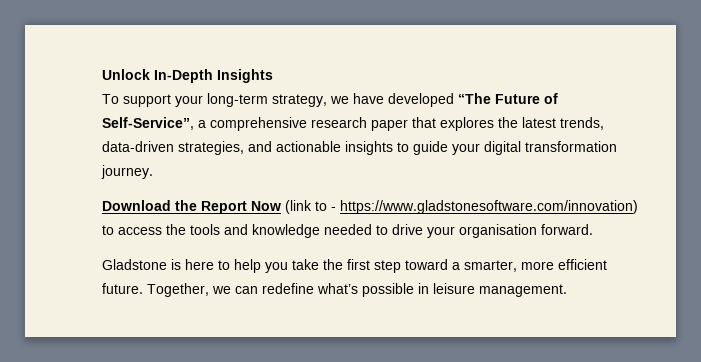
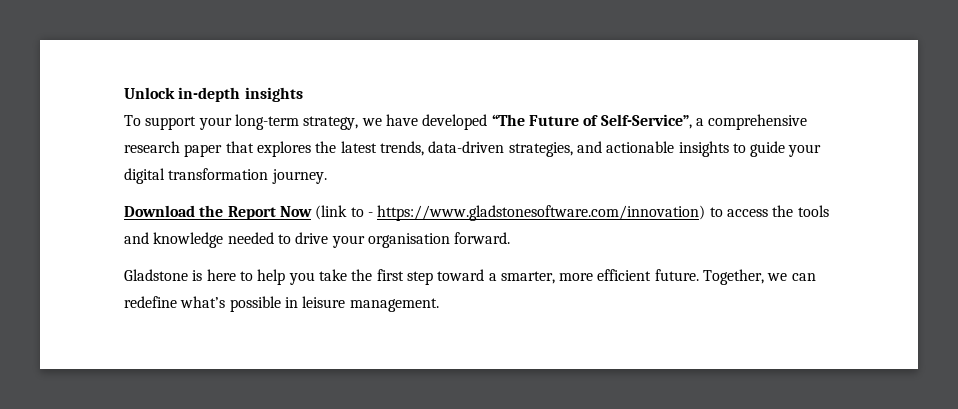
- Unlock In-Depth Insights
+ Unlock in-depth insights

